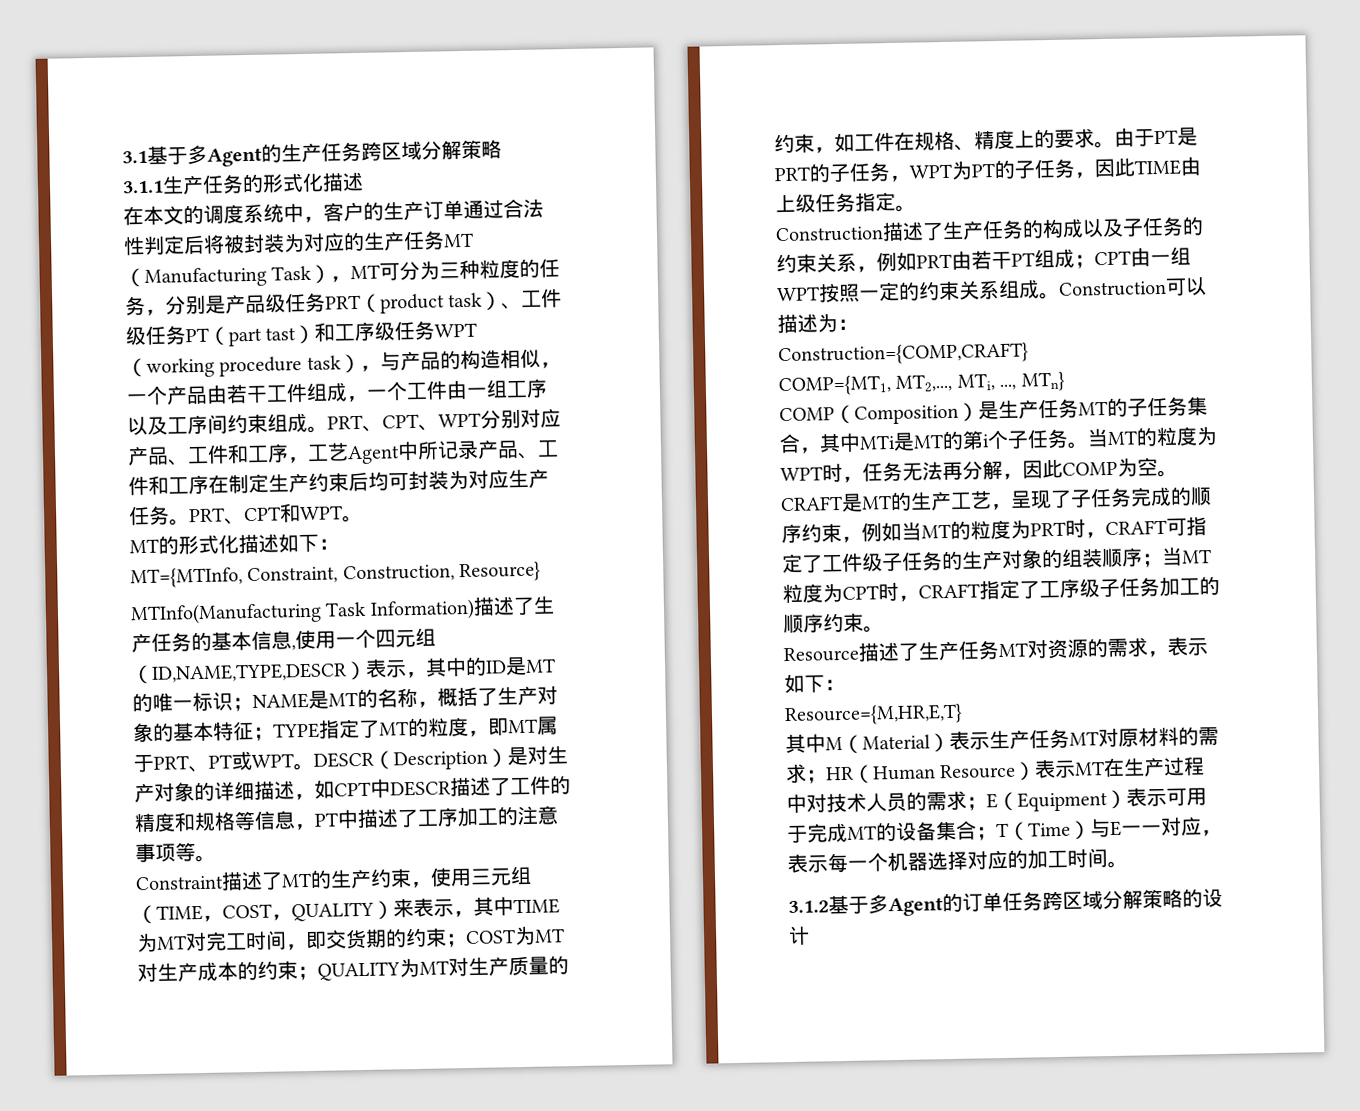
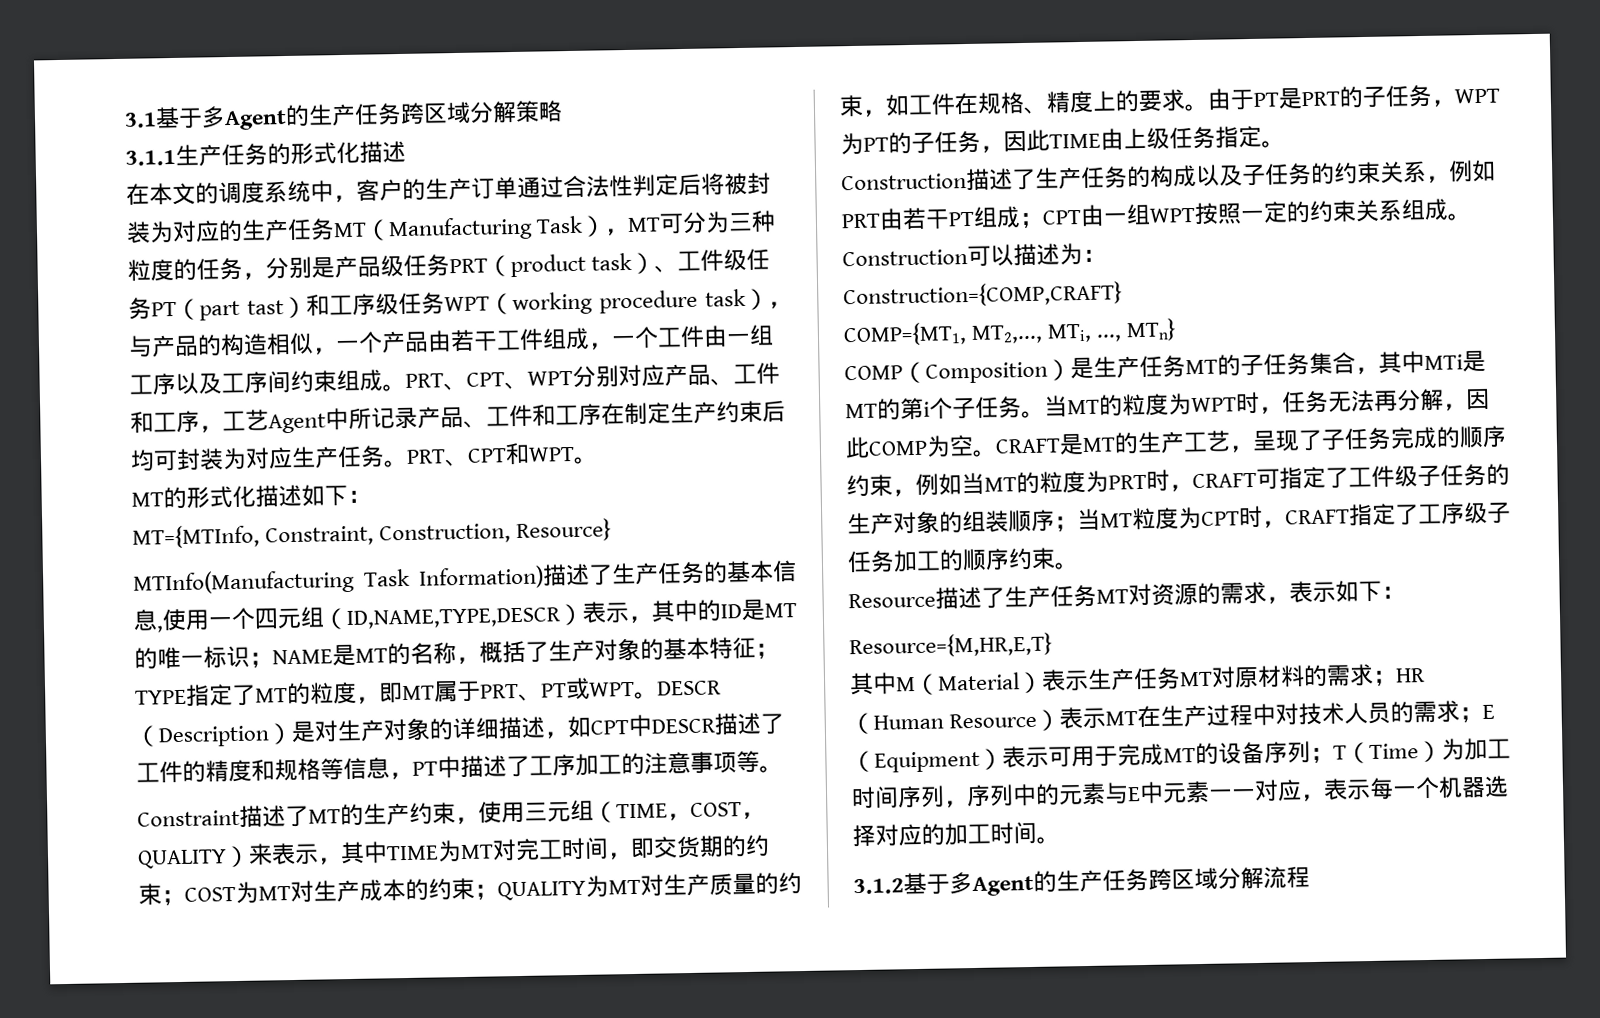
- 其中M（Material）表示生产任务MT对原材料的需求；HR（Human Resource）表示MT在生产过程中对技术人员的需求；E（Equipment）表示可用于完成MT的设备集合；T（Time）与E一一对应，表示每一个机器选择对应的加工时间。
+ 其中M（Material）表示生产任务MT对原材料的需求；HR（Human Resource）表示MT在生产过程中对技术人员的需求；E（Equipment）表示可用于完成MT的设备序列；T（Time）为加工时间序列，序列中的元素与E中元素一一对应，表示每一个机器选择对应的加工时间。
- 3.1.2基于多Agent的订单任务跨区域分解策略的设计
+ 3.1.2基于多Agent的生产任务跨区域分解流程

